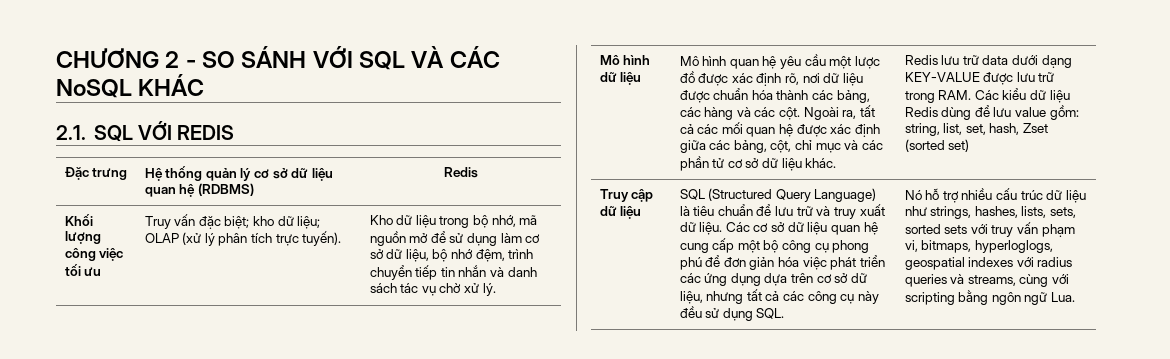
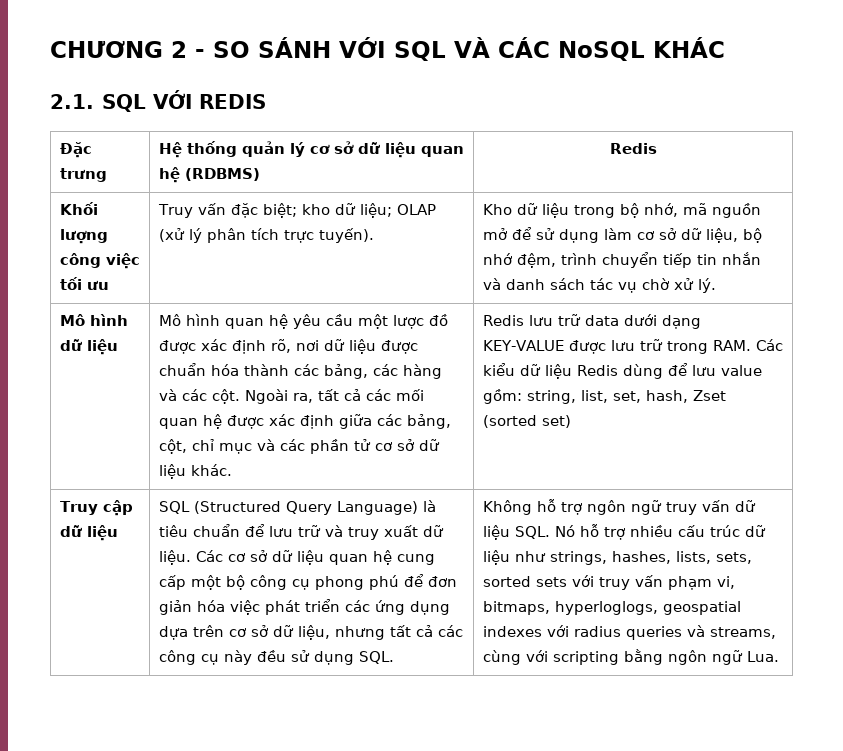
- Nó hỗ trợ nhiều cấu trúc dữ liệu như strings, hashes, lists, sets, sorted sets với truy vấn phạm vi, bitmaps, hyperloglogs, geospatial indexes với radius queries và streams, cùng với scripting bằng ngôn ngữ Lua.
+ Không hỗ trợ ngôn ngữ truy vấn dữ liệu SQL. Nó hỗ trợ nhiều cấu trúc dữ liệu như strings, hashes, lists, sets, sorted sets với truy vấn phạm vi, bitmaps, hyperloglogs, geospatial indexes với radius queries và streams, cùng với scripting bằng ngôn ngữ Lua.

